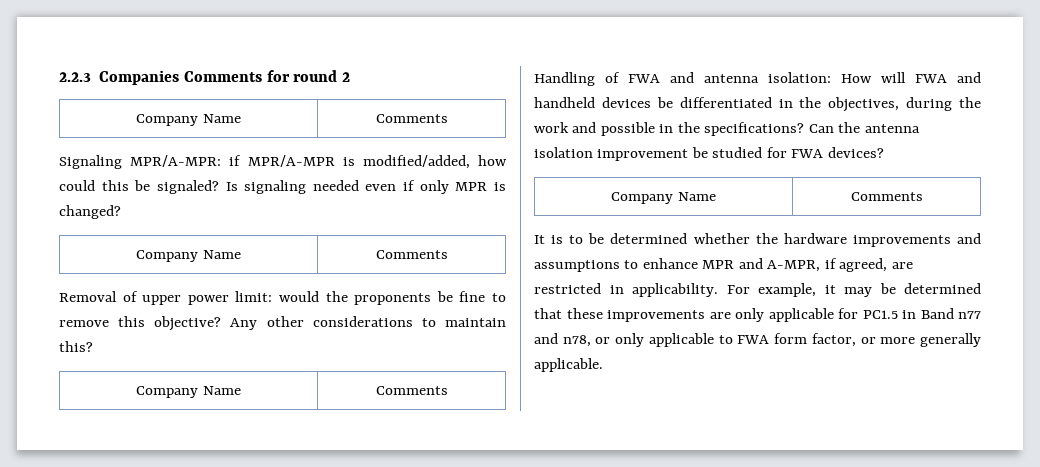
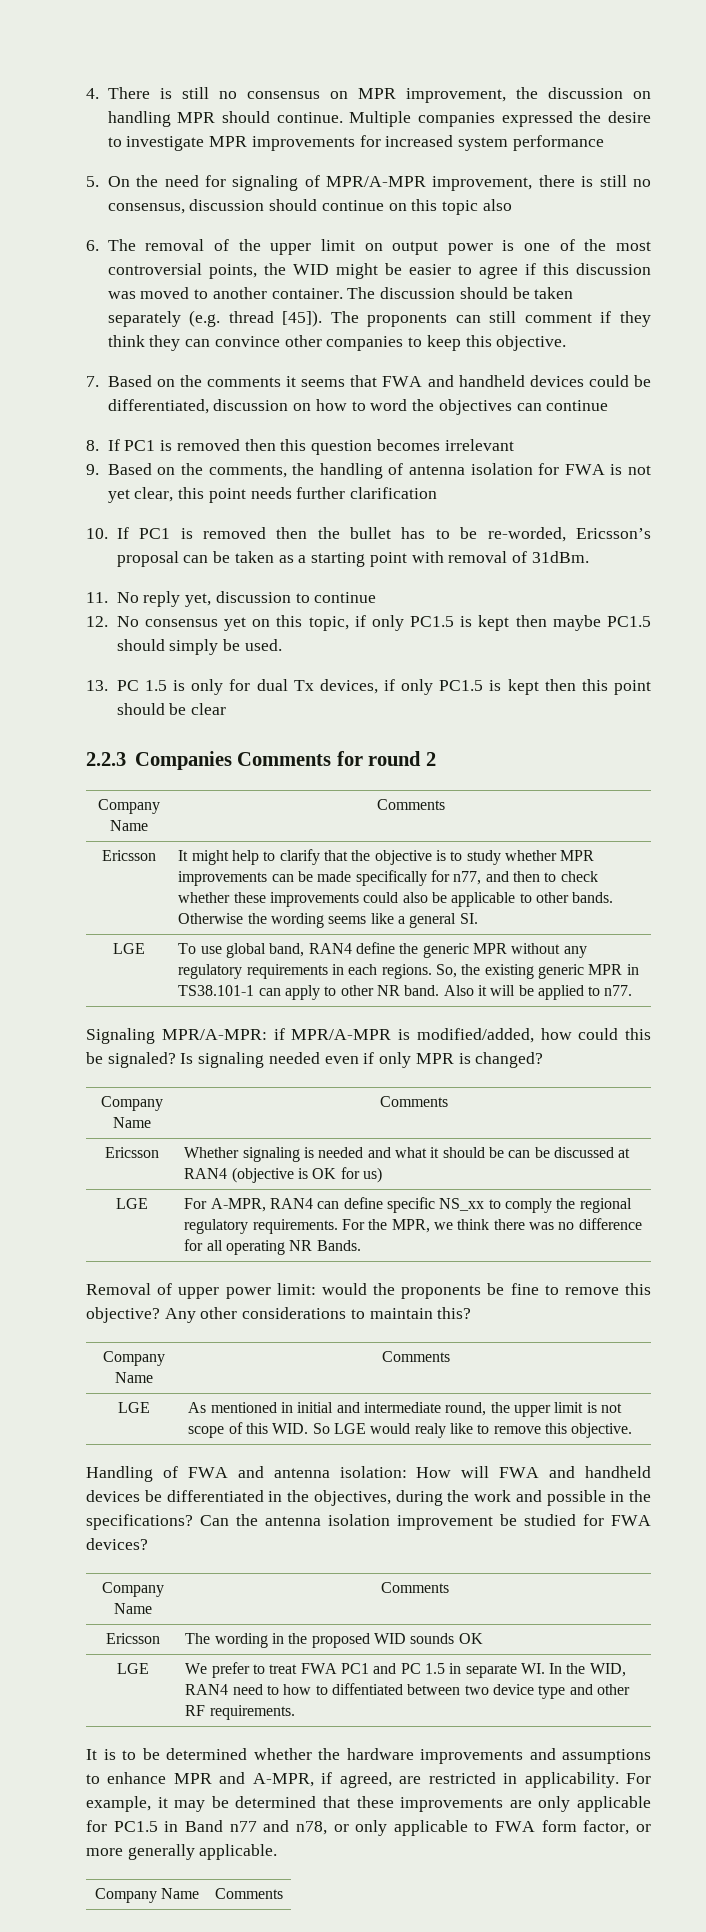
+ 4. There is still no consensus on MPR improvement, the discussion on handling MPR should continue. Multiple companies expressed the desire to investigate MPR improvements for increased system performance
+ 5. On the need for signaling of MPR/A-MPR improvement, there is still no consensus, discussion should continue on this topic also
+ 6. The removal of the upper limit on output power is one of the most controversial points, the WID might be easier to agree if this discussion was moved to another container. The discussion should be taken separately (e.g. thread [45]). The proponents can still comment if they think they can convince other companies to keep this objective.
+ 7. Based on the comments it seems that FWA and handheld devices could be differentiated, discussion on how to word the objectives can continue
+ 8. If PC1 is removed then this question becomes irrelevant
+ 9. Based on the comments, the handling of antenna isolation for FWA is not yet clear, this point needs further clarification
+ 10. If PC1 is removed then the bullet has to be re-worded, Ericsson’s proposal can be taken as a starting point with removal of 31dBm.
+ 11. No reply yet, discussion to continue
+ 12. No consensus yet on this topic, if only PC1.5 is kept then maybe PC1.5 should simply be used.
+ 13. PC 1.5 is only for dual Tx devices, if only PC1.5 is kept then this point should be clear
+ Ericsson | It might help to clarify that the objective is to study whether MPR improvements can be made specifically for n77, and then to check whether these improvements could also be applicable to other bands. Otherwise the wording seems like a general SI.
+ LGE | To use global band, RAN4 define the generic MPR without any regulatory requirements in each regions. So, the existing generic MPR in TS38.101-1 can apply to other NR band. Also it will be applied to n77.
+ Ericsson | Whether signaling is needed and what it should be can be discussed at RAN4 (objective is OK for us)
+ LGE | For A-MPR, RAN4 can define specific NS_xx to comply the regional regulatory requirements. For the MPR, we think there was no difference for all operating NR Bands.
+ LGE | As mentioned in initial and intermediate round, the upper limit is not scope of this WID. So LGE would realy like to remove this objective.
+ Ericsson | The wording in the proposed WID sounds OK
+ LGE | We prefer to treat FWA PC1 and PC 1.5 in separate WI. In the WID, RAN4 need to how to diffentiated between two device type and other RF requirements.
  For example, it may be determined that these improvements are only applicable for PC1.5 in Band n77 and n78, or only applicable to FWA form factor, or more generally applicable.
+ Company Name | Comments

